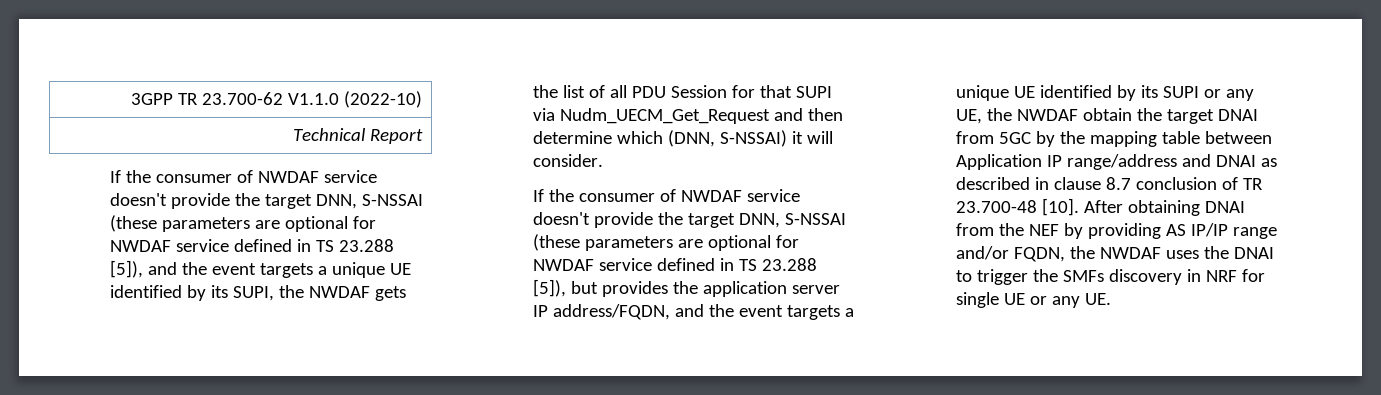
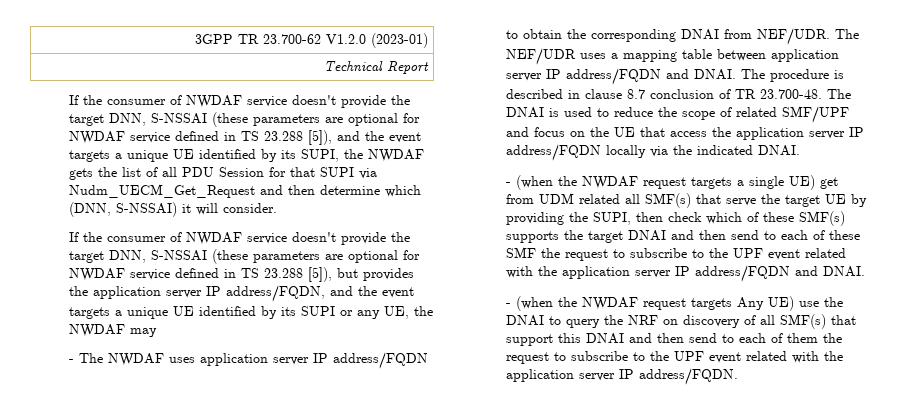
- 3GPP TR 23.700-62 V1.1.0 (2022-10)
+ 3GPP TR 23.700-62 V1.2.0 (2023-01)
- If the consumer of NWDAF service doesn't provide the target DNN, S-NSSAI (these parameters are optional for NWDAF service defined in TS 23.288 [5]), but provides the application server IP address/FQDN, and the event targets a unique UE identified by its SUPI or any UE, the NWDAF obtain the target DNAI from 5GC by the mapping table between Application IP range/address and DNAI as described in clause 8.7 conclusion of TR 23.700-48 [10]. After obtaining DNAI from the NEF by providing AS IP/IP range and/or FQDN, the NWDAF uses the DNAI to trigger the SMFs discovery in NRF for single UE or any UE.
+ If the consumer of NWDAF service doesn't provide the target DNN, S-NSSAI (these parameters are optional for NWDAF service defined in TS 23.288 [5]), but provides the application server IP address/FQDN, and the event targets a unique UE identified by its SUPI or any UE, the NWDAF may
+ - The NWDAF uses application server IP address/FQDN to obtain the corresponding DNAI from NEF/UDR. The NEF/UDR uses a mapping table between application server IP address/FQDN and DNAI. The procedure is described in clause 8.7 conclusion of TR 23.700-48. The DNAI is used to reduce the scope of related SMF/UPF and focus on the UE that access the application server IP address/FQDN locally via the indicated DNAI.
+ - (when the NWDAF request targets a single UE) get from UDM related all SMF(s) that serve the target UE by providing the SUPI, then check which of these SMF(s) supports the target DNAI and then send to each of these SMF the request to subscribe to the UPF event related with the application server IP address/FQDN and DNAI.
+ - (when the NWDAF request targets Any UE) use the DNAI to query the NRF on discovery of all SMF(s) that support this DNAI and then send to each of them the request to subscribe to the UPF event related with the application server IP address/FQDN.

